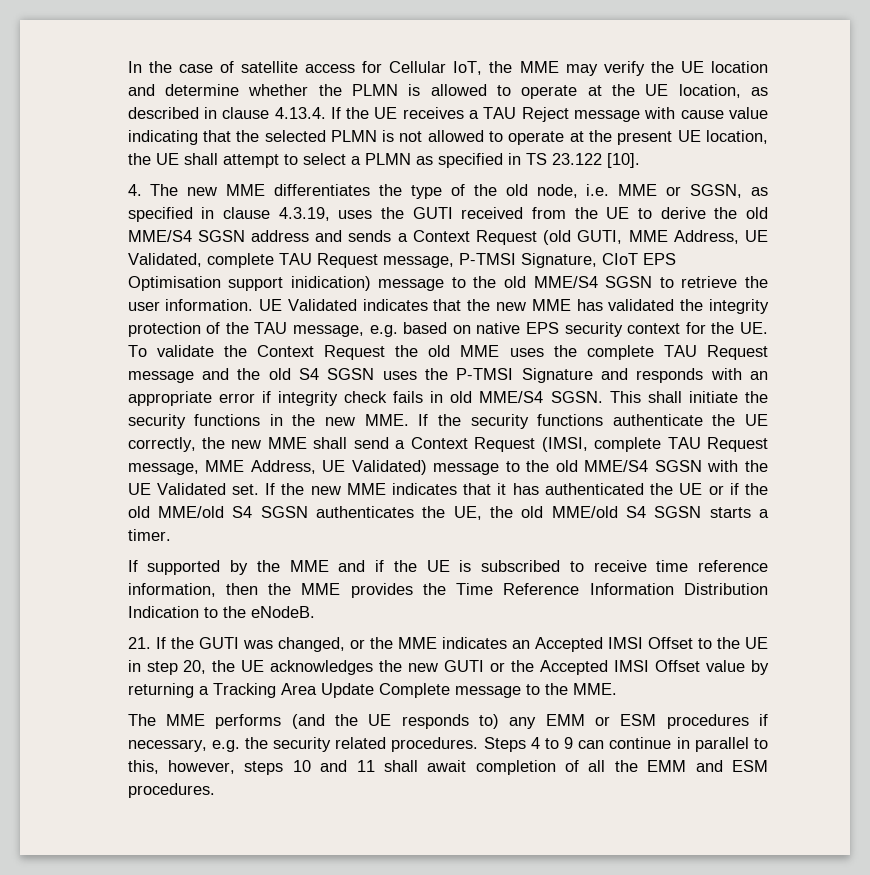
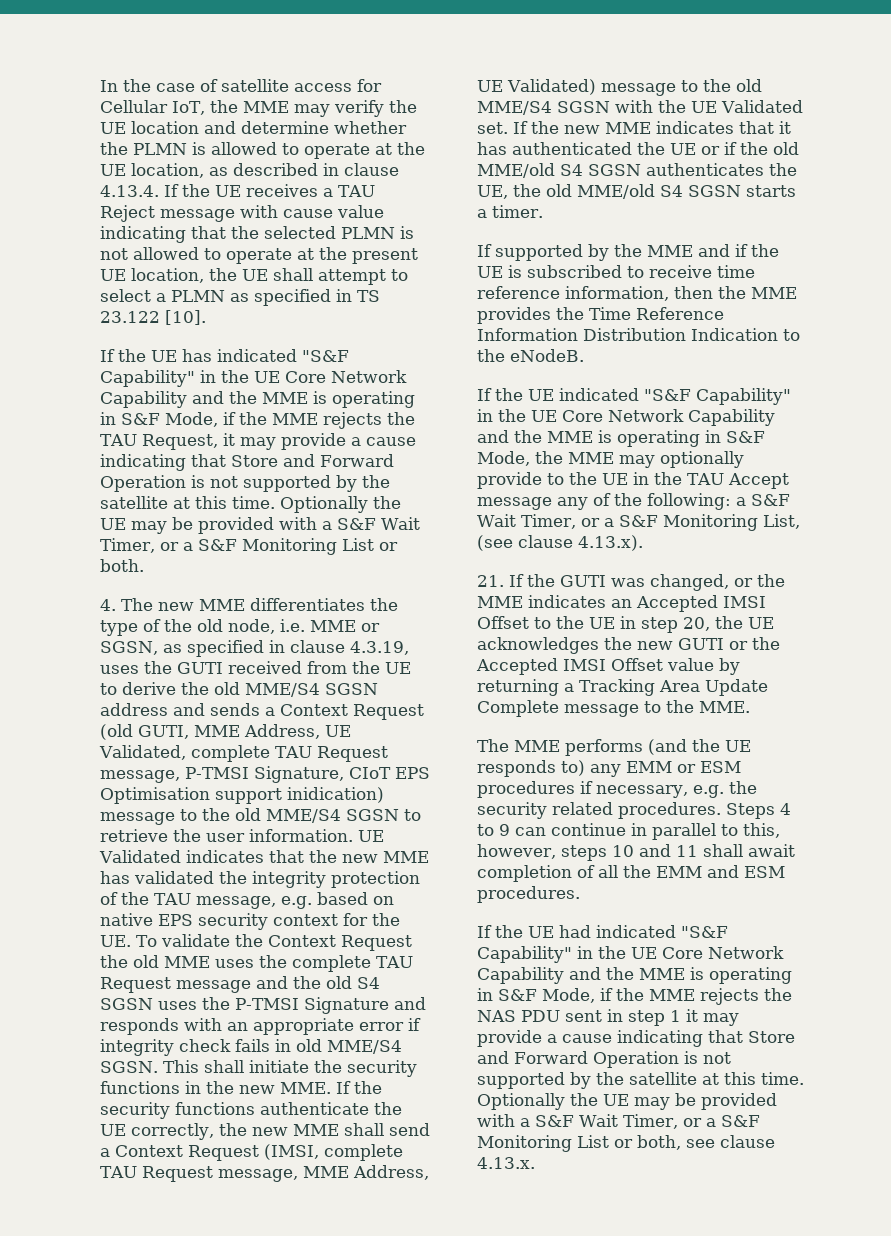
+ If the UE has indicated "S&F Capability" in the UE Core Network Capability and the MME is operating in S&F Mode, if the MME rejects the TAU Request, it may provide a cause indicating that Store and Forward Operation is not supported by the satellite at this time. Optionally the UE may be provided with a S&F Wait Timer, or a S&F Monitoring List or both.
+ If the UE indicated "S&F Capability" in the UE Core Network Capability and the MME is operating in S&F Mode, the MME may optionally provide to the UE in the TAU Accept message any of the following: a S&F Wait Timer, or a S&F Monitoring List, (see clause 4.13.x).
+ If the UE had indicated "S&F Capability" in the UE Core Network Capability and the MME is operating in S&F Mode, if the MME rejects the NAS PDU sent in step 1 it may provide a cause indicating that Store and Forward Operation is not supported by the satellite at this time. Optionally the UE may be provided with a S&F Wait Timer, or a S&F Monitoring List or both, see clause 4.13.x.

